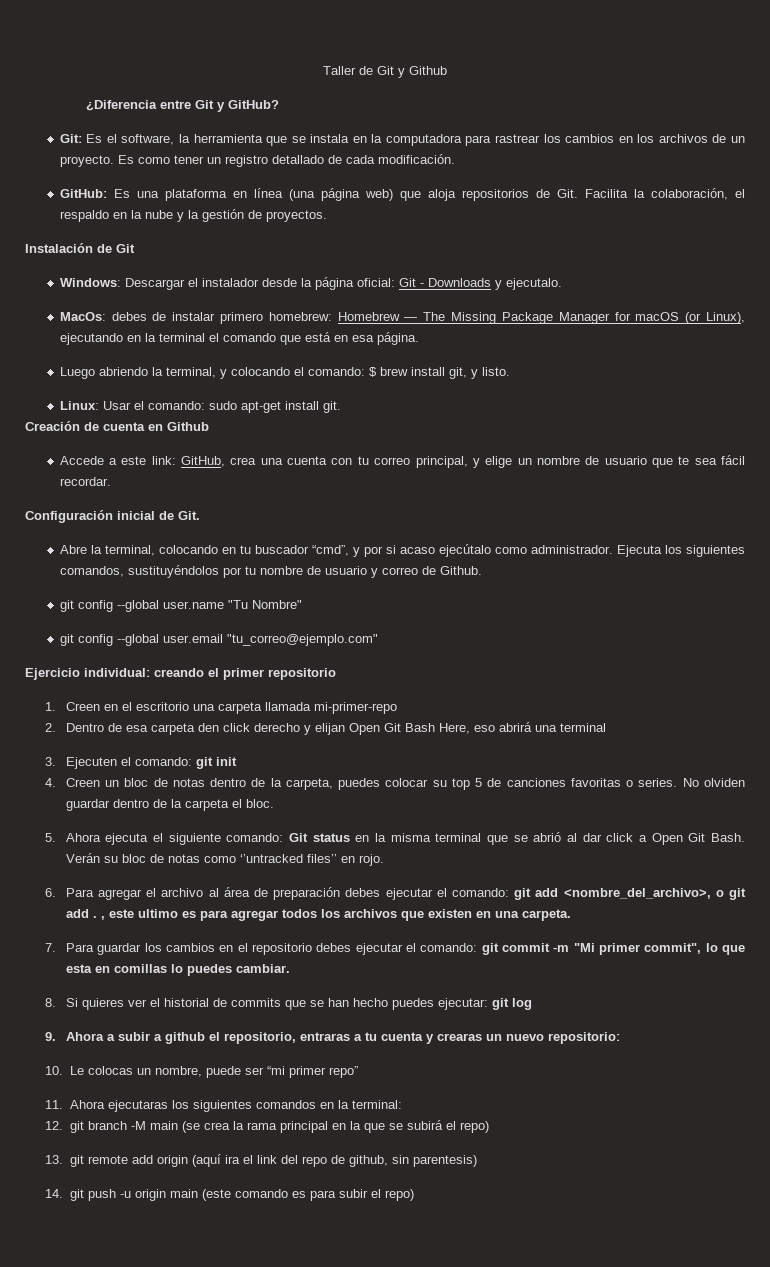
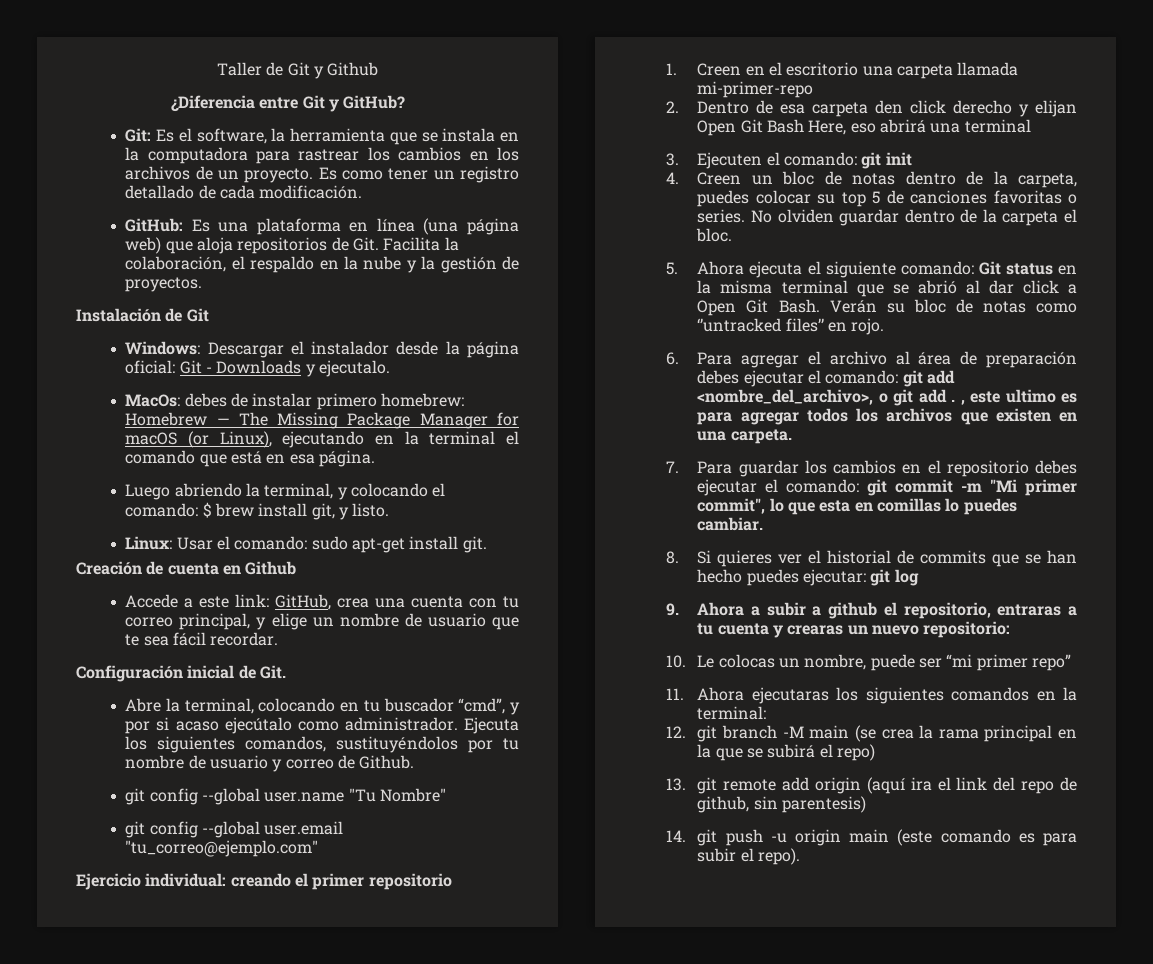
- 14. git push -u origin main (este comando es para subir el repo)
+ 14. git push -u origin main (este comando es para subir el repo).

